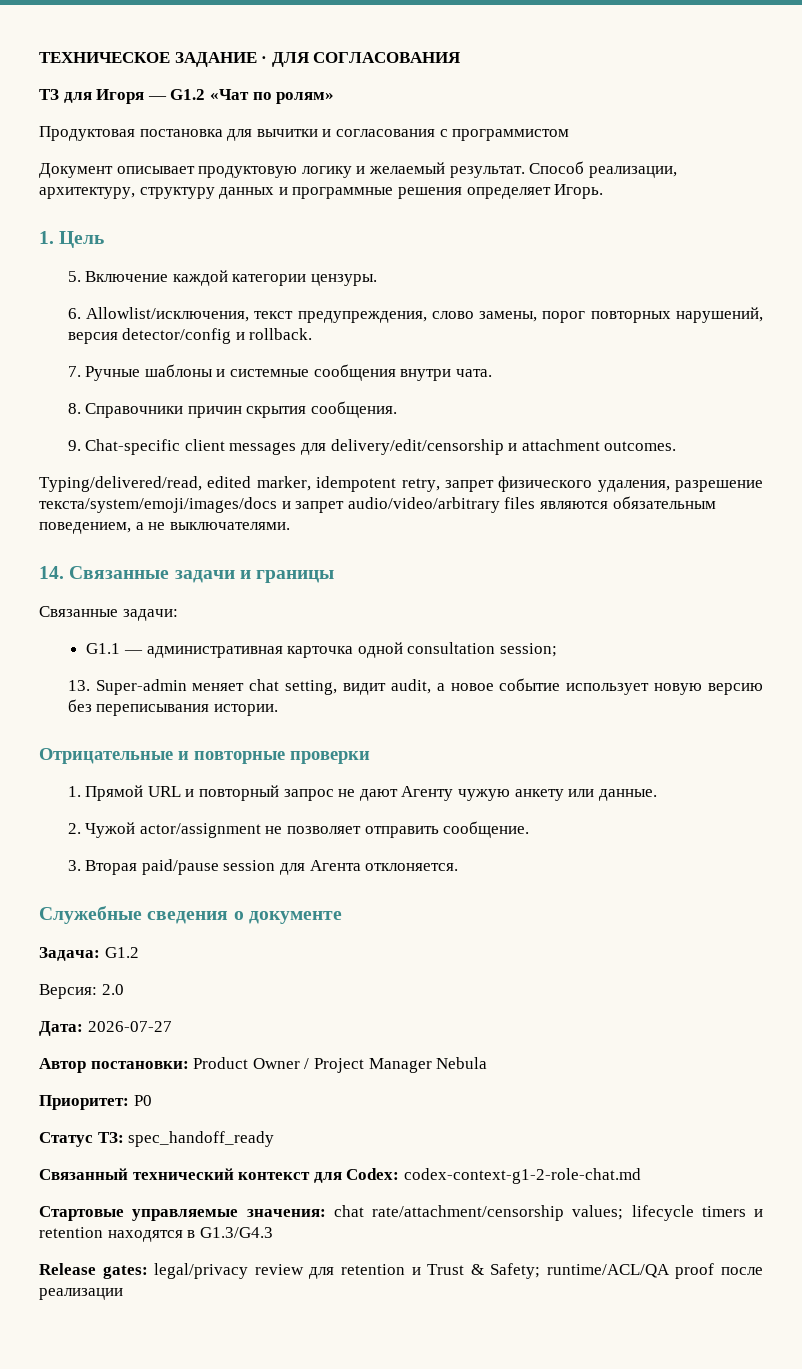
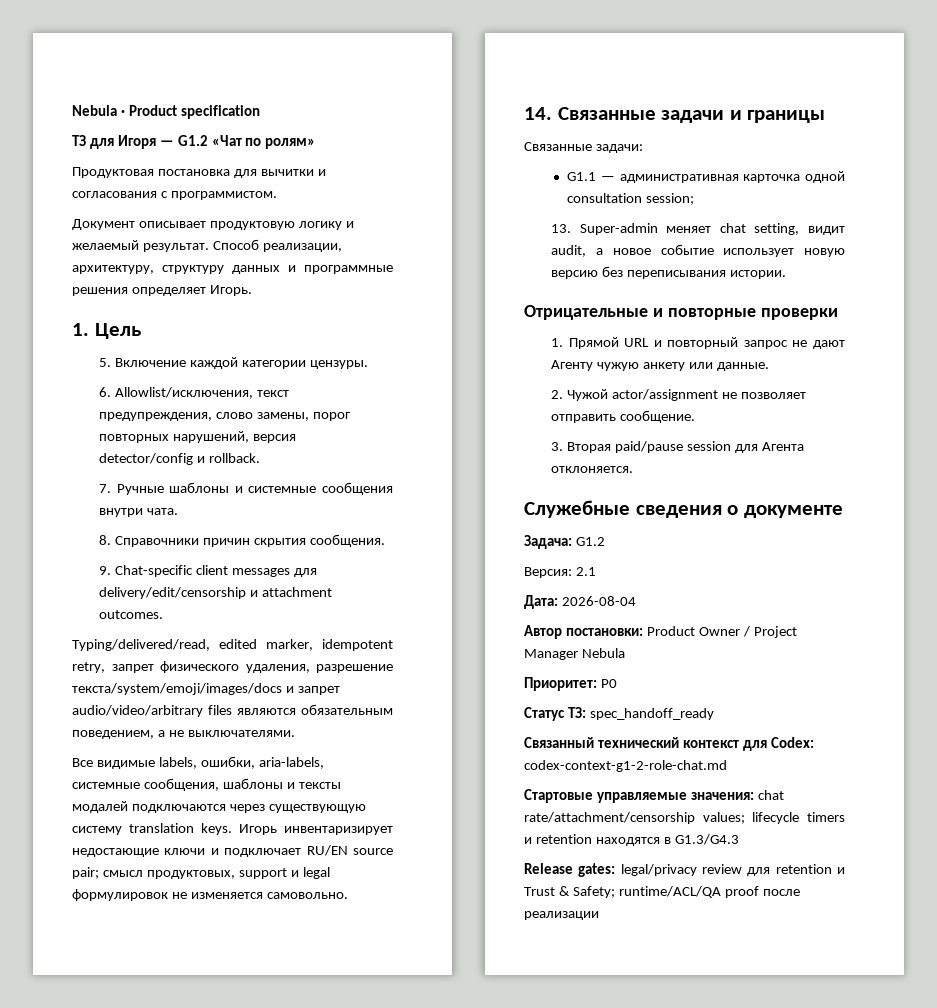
- ТЕХНИЧЕСКОЕ ЗАДАНИЕ · ДЛЯ СОГЛАСОВАНИЯ
+ Nebula · Product specification
- Продуктовая постановка для вычитки и согласования с программистом
+ Продуктовая постановка для вычитки и согласования с программистом.
+ Все видимые labels, ошибки, aria-labels, системные сообщения, шаблоны и тексты модалей подключаются через существующую систему translation keys. Игорь инвентаризирует недостающие ключи и подключает RU/EN source pair; смысл продуктовых, support и legal формулировок не изменяется самовольно.
- Версия: 2.0
+ Версия: 2.1
- Дата: 2026-07-27
+ Дата: 2026-08-04

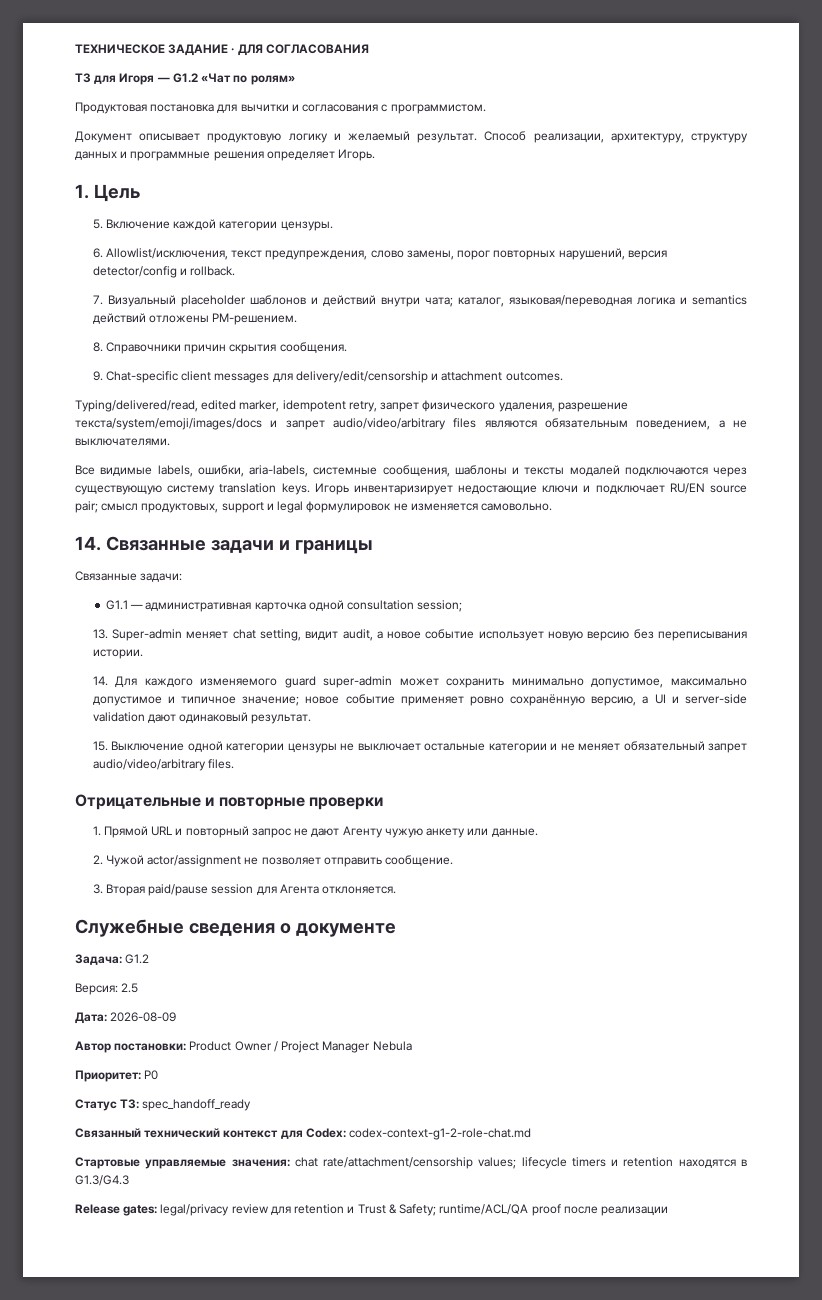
- Nebula · Product specification
+ ТЕХНИЧЕСКОЕ ЗАДАНИЕ · ДЛЯ СОГЛАСОВАНИЯ
- 7. Ручные шаблоны и системные сообщения внутри чата.
+ 7. Визуальный placeholder шаблонов и действий внутри чата; каталог, языковая/переводная логика и semantics действий отложены PM-решением.
+ 14. Для каждого изменяемого guard super-admin может сохранить минимально допустимое, максимально допустимое и типичное значение; новое событие применяет ровно сохранённую версию, а UI и server-side validation дают одинаковый результат.
+ 15. Выключение одной категории цензуры не выключает остальные категории и не меняет обязательный запрет audio/video/arbitrary files.
- Версия: 2.1
+ Версия: 2.5
- Дата: 2026-08-04
+ Дата: 2026-08-09

